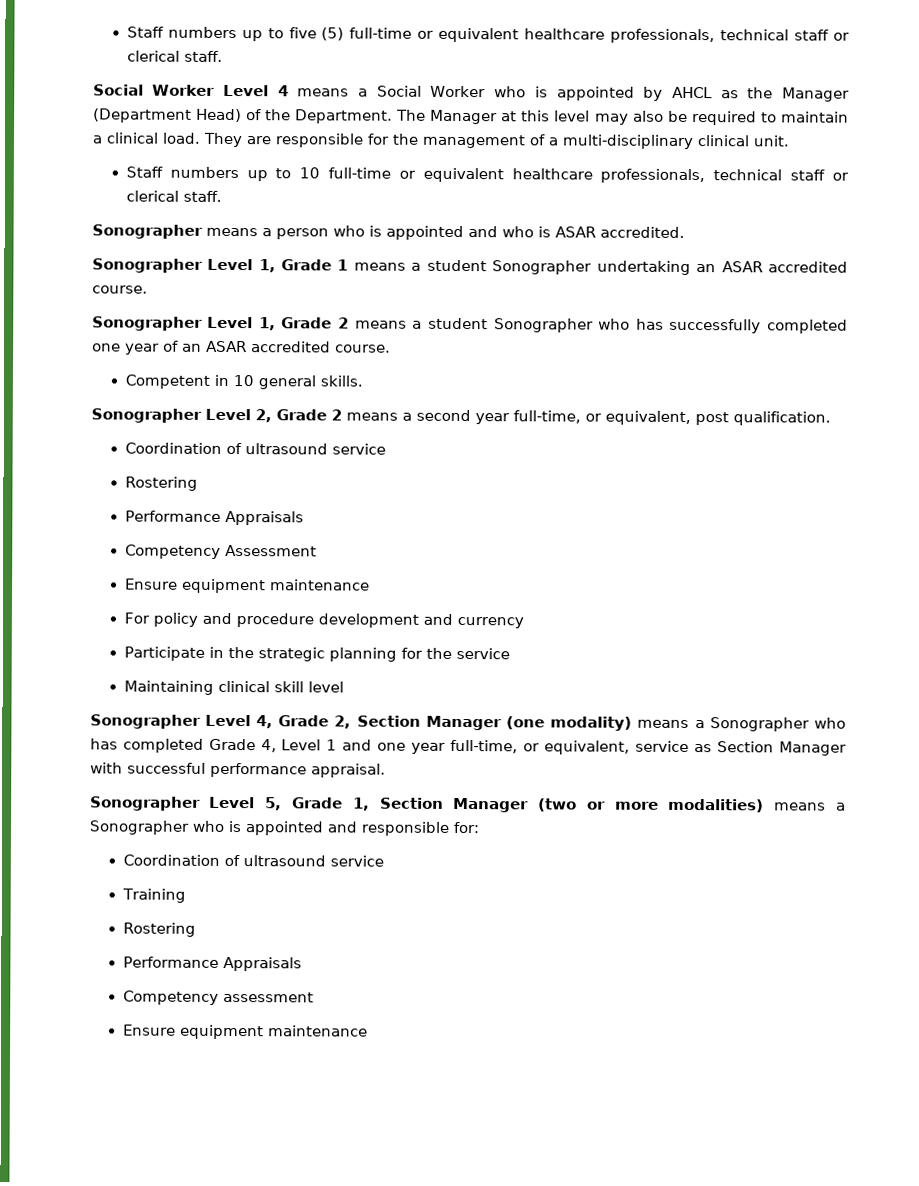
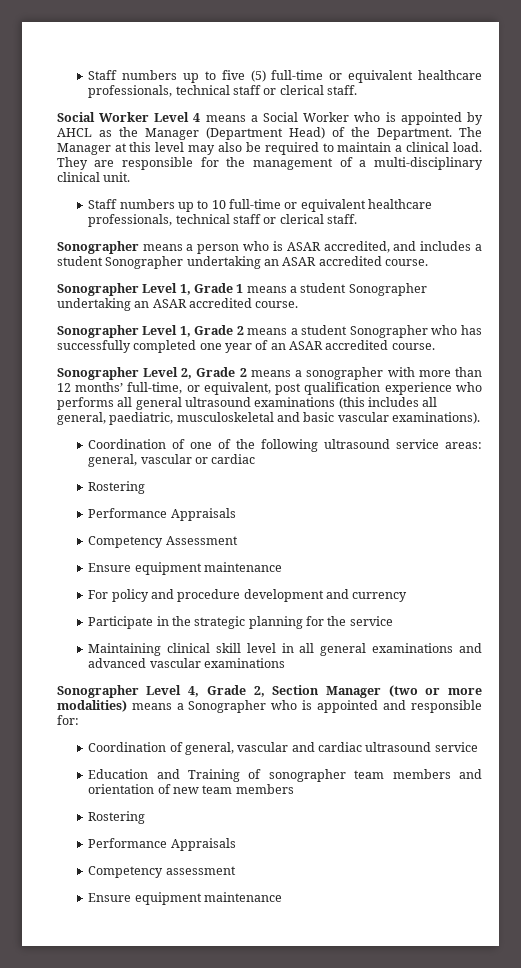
- Sonographer means a person who is appointed and who is ASAR accredited.
+ Sonographer means a person who is ASAR accredited, and includes a student Sonographer undertaking an ASAR accredited course.
- Competent in 10 general skills.
- Sonographer Level 2, Grade 2 means a second year full-time, or equivalent, post qualification.
- Coordination of ultrasound service
+ Sonographer Level 2, Grade 2 means a sonographer with more than 12 months’ full-time, or equivalent, post qualification experience who performs all general ultrasound examinations (this includes all general, paediatric, musculoskeletal and basic vascular examinations).
+ Coordination of one of the following ultrasound service areas: general, vascular or cardiac
- Maintaining clinical skill level
+ Maintaining clinical skill level in all general examinations and advanced vascular examinations
- Sonographer Level 4, Grade 2, Section Manager (one modality) means a Sonographer who has completed Grade 4, Level 1 and one year full-time, or equivalent, service as Section Manager with successful performance appraisal.
- Sonographer Level 5, Grade 1, Section Manager (two or more modalities) means a Sonographer who is appointed and responsible for:
- Coordination of ultrasound service
- Training
+ Sonographer Level 4, Grade 2, Section Manager (two or more modalities) means a Sonographer who is appointed and responsible for:
+ Coordination of general, vascular and cardiac ultrasound service
+ Education and Training of sonographer team members and orientation of new team members

